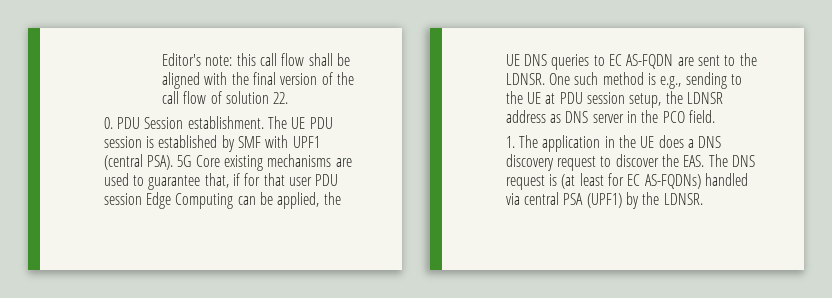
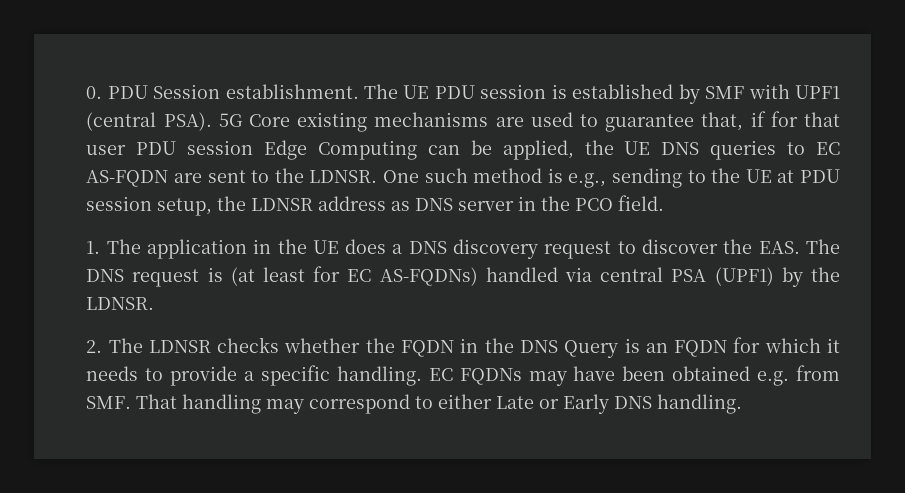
- Editor's note: this call flow shall be aligned with the final version of the call flow of solution 22.
+ 2. The LDNSR checks whether the FQDN in the DNS Query is an FQDN for which it needs to provide a specific handling. EC FQDNs may have been obtained e.g. from SMF. That handling may correspond to either Late or Early DNS handling.

